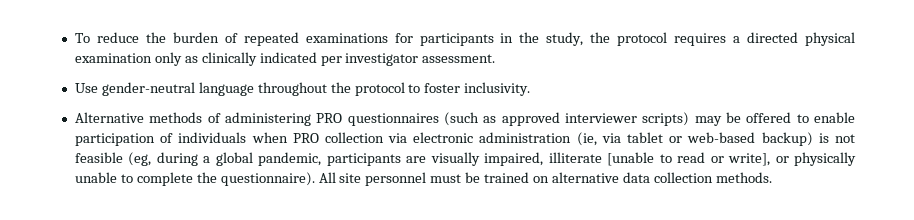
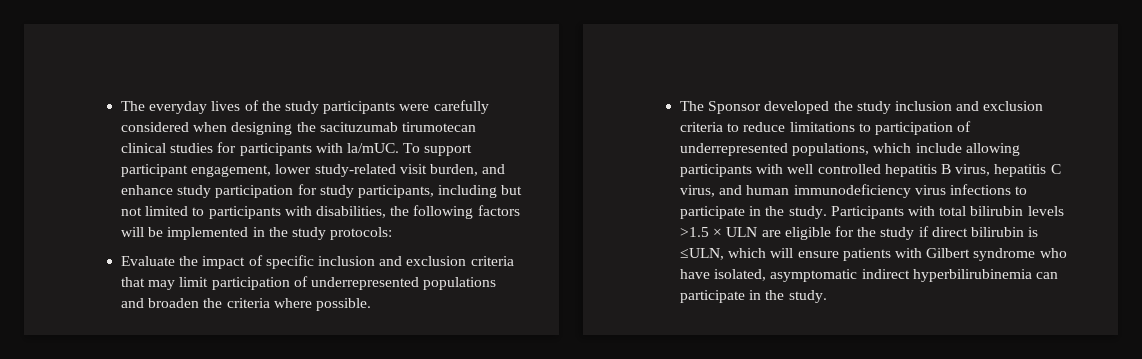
- To reduce the burden of repeated examinations for participants in the study, the protocol requires a directed physical examination only as clinically indicated per investigator assessment.
- Use gender-neutral language throughout the protocol to foster inclusivity.
- Alternative methods of administering PRO questionnaires (such as approved interviewer scripts) may be offered to enable participation of individuals when PRO collection via electronic administration (ie, via tablet or web-based backup) is not feasible (eg, during a global pandemic, participants are visually impaired, illiterate [unable to read or write], or physically unable to complete the questionnaire). All site personnel must be trained on alternative data collection methods.
+ The everyday lives of the study participants were carefully considered when designing the sacituzumab tirumotecan clinical studies for participants with la/mUC. To support participant engagement, lower study-related visit burden, and enhance study participation for study participants, including but not limited to participants with disabilities, the following factors will be implemented in the study protocols:
+ Evaluate the impact of specific inclusion and exclusion criteria that may limit participation of underrepresented populations and broaden the criteria where possible.
+ The Sponsor developed the study inclusion and exclusion criteria to reduce limitations to participation of underrepresented populations, which include allowing participants with well controlled hepatitis B virus, hepatitis C virus, and human immunodeficiency virus infections to participate in the study. Participants with total bilirubin levels >1.5 × ULN are eligible for the study if direct bilirubin is ≤ULN, which will ensure patients with Gilbert syndrome who have isolated, asymptomatic indirect hyperbilirubinemia can participate in the study.

